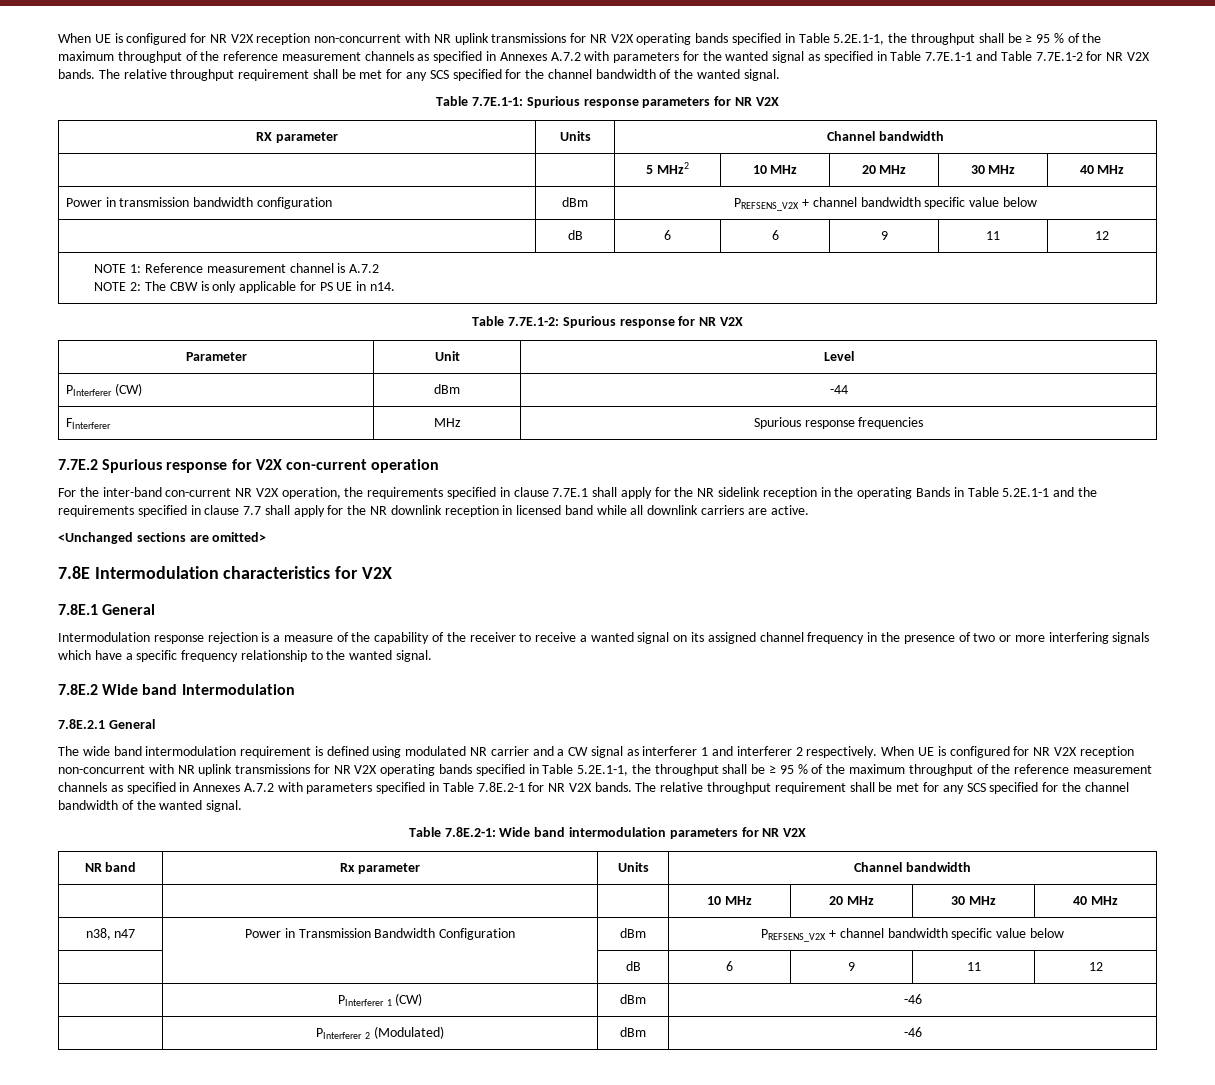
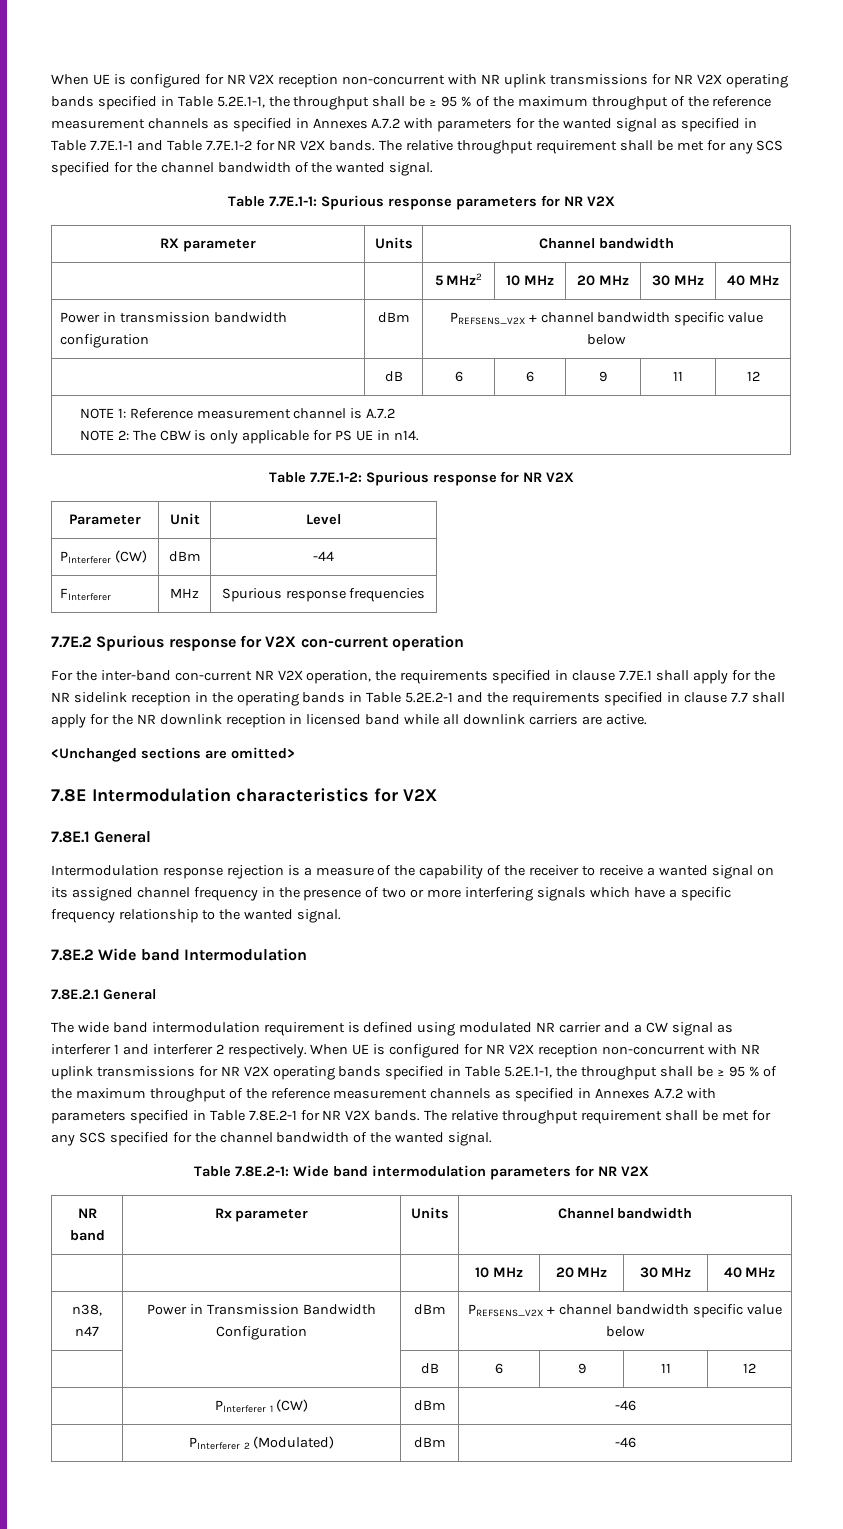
- For the inter-band con-current NR V2X operation, the requirements specified in clause 7.7E.1 shall apply for the NR sidelink reception in the operating Bands in Table 5.2E.1-1 and the requirements specified in clause 7.7 shall apply for the NR downlink reception in licensed band while all downlink carriers are active.
+ For the inter-band con-current NR V2X operation, the requirements specified in clause 7.7E.1 shall apply for the NR sidelink reception in the operating bands in Table 5.2E.2-1 and the requirements specified in clause 7.7 shall apply for the NR downlink reception in licensed band while all downlink carriers are active.

